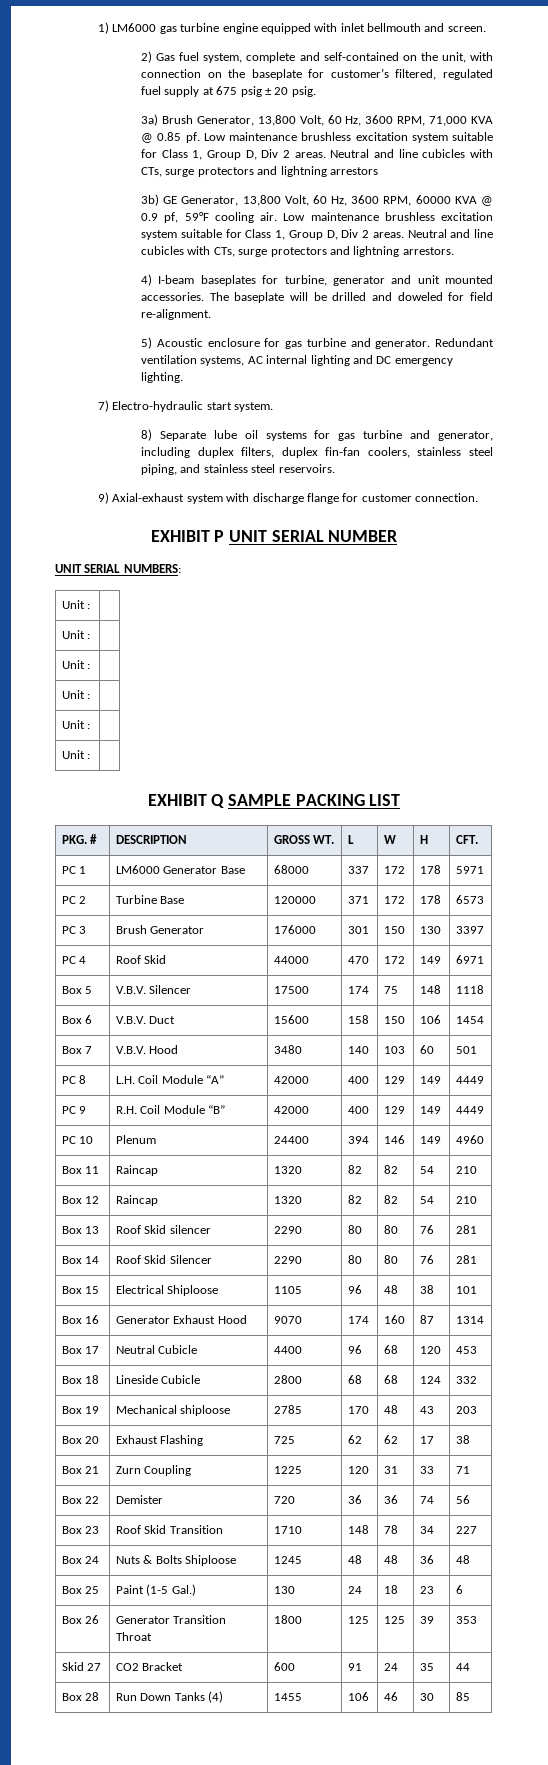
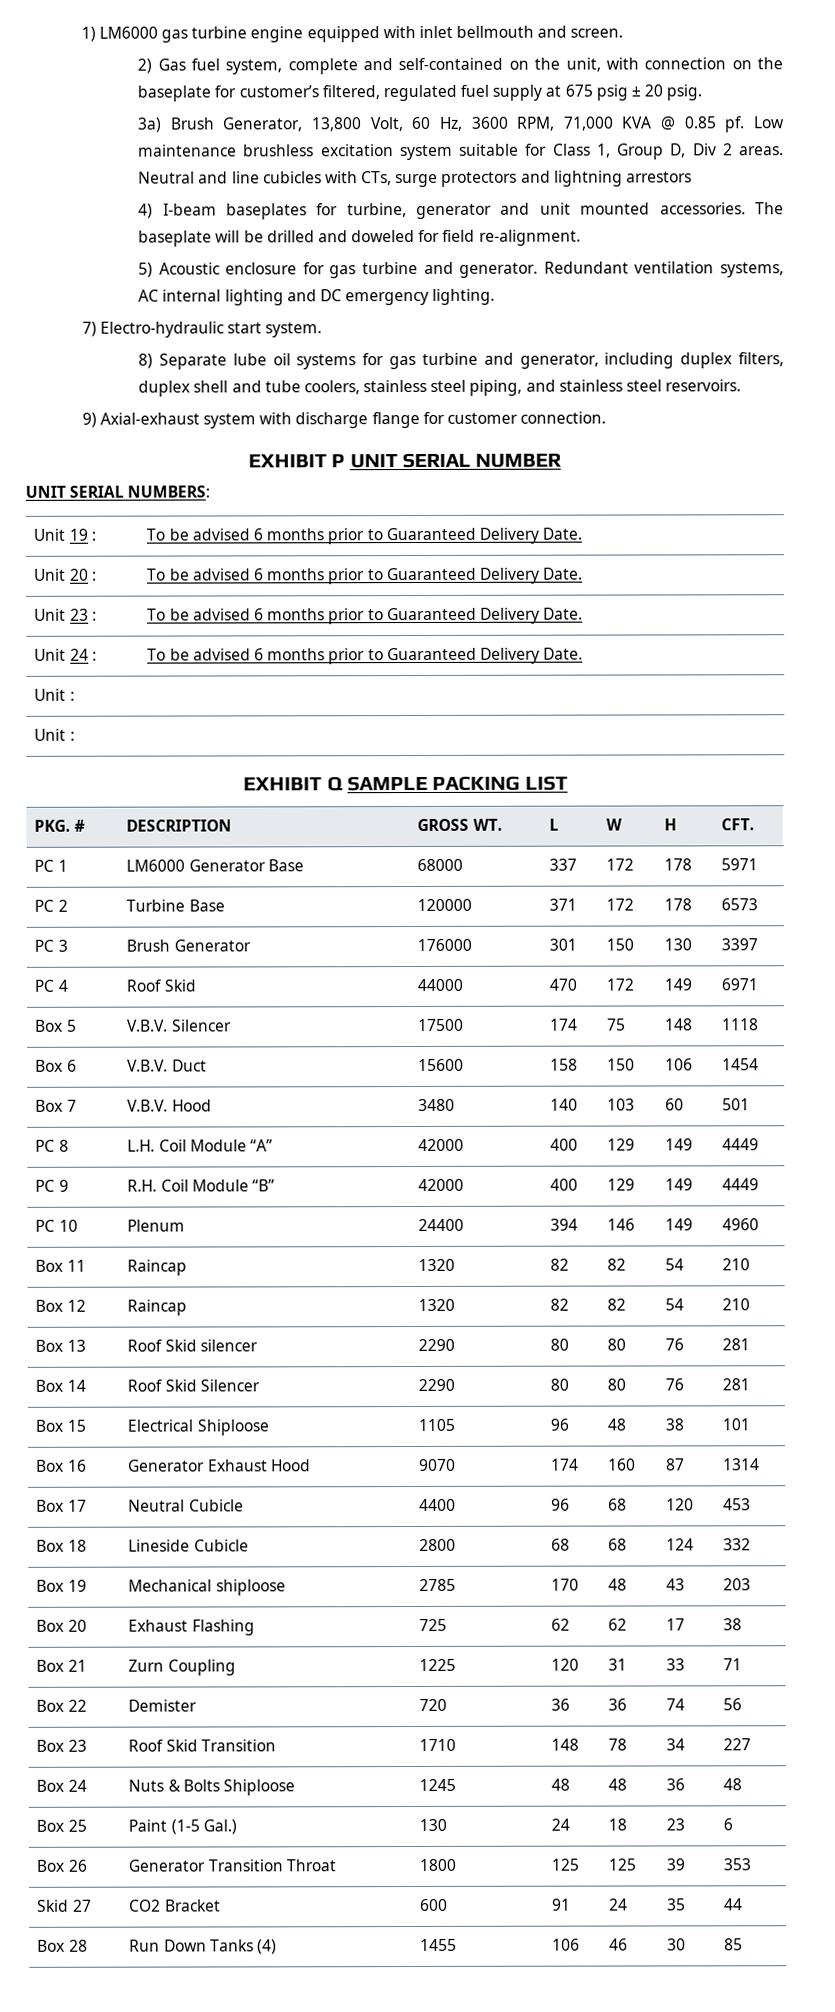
- 3b) GE Generator, 13,800 Volt, 60 Hz, 3600 RPM, 60000 KVA @ 0.9 pf, 59°F cooling air. Low maintenance brushless excitation system suitable for Class 1, Group D, Div 2 areas. Neutral and line cubicles with CTs, surge protectors and lightning arrestors.
- 8) Separate lube oil systems for gas turbine and generator, including duplex filters, duplex fin-fan coolers, stainless steel piping, and stainless steel reservoirs.
+ 8) Separate lube oil systems for gas turbine and generator, including duplex filters, duplex shell and tube coolers, stainless steel piping, and stainless steel reservoirs.
  UNIT SERIAL NUMBERS:
- Unit : |
- Unit : |
- Unit : |
- Unit : |
+ Unit 19 : | To be advised 6 months prior to Guaranteed Delivery Date.
+ Unit 20 : | To be advised 6 months prior to Guaranteed Delivery Date.
+ Unit 23 : | To be advised 6 months prior to Guaranteed Delivery Date.
+ Unit 24 : | To be advised 6 months prior to Guaranteed Delivery Date.

